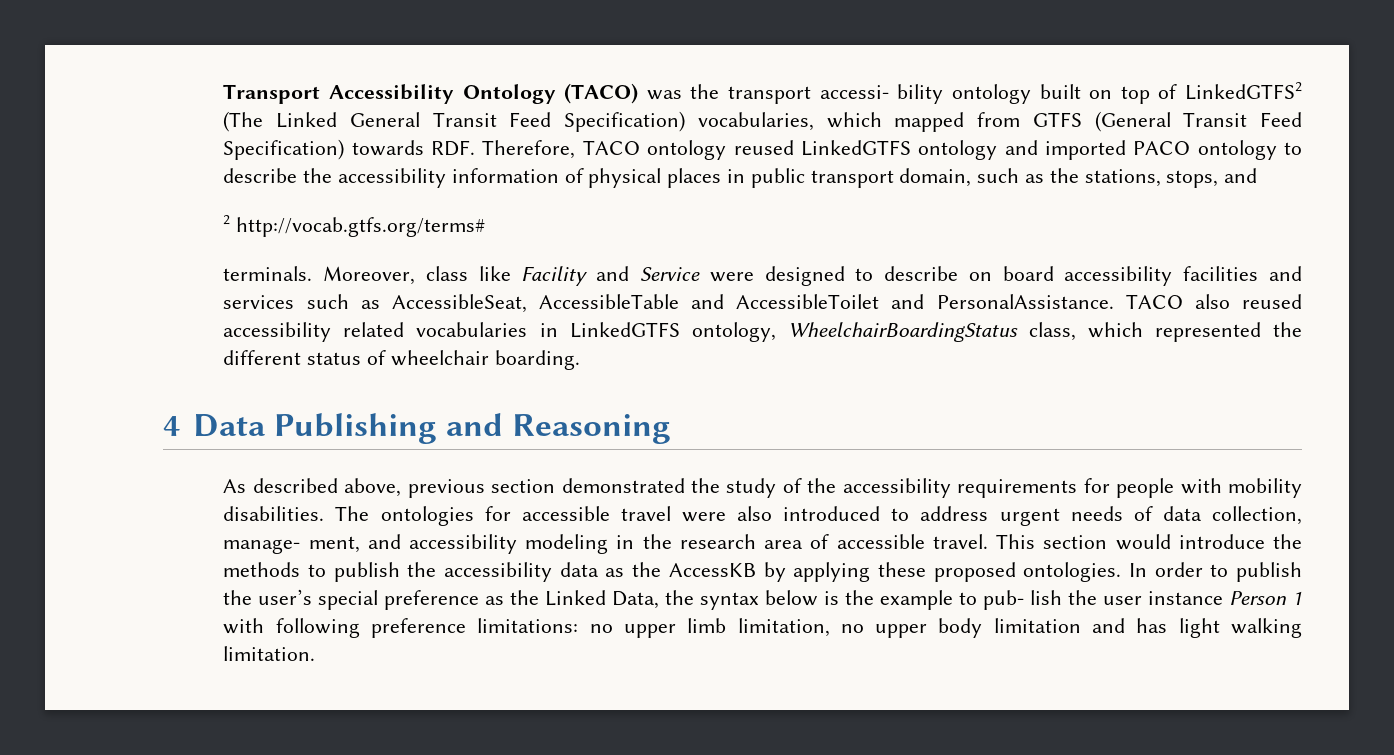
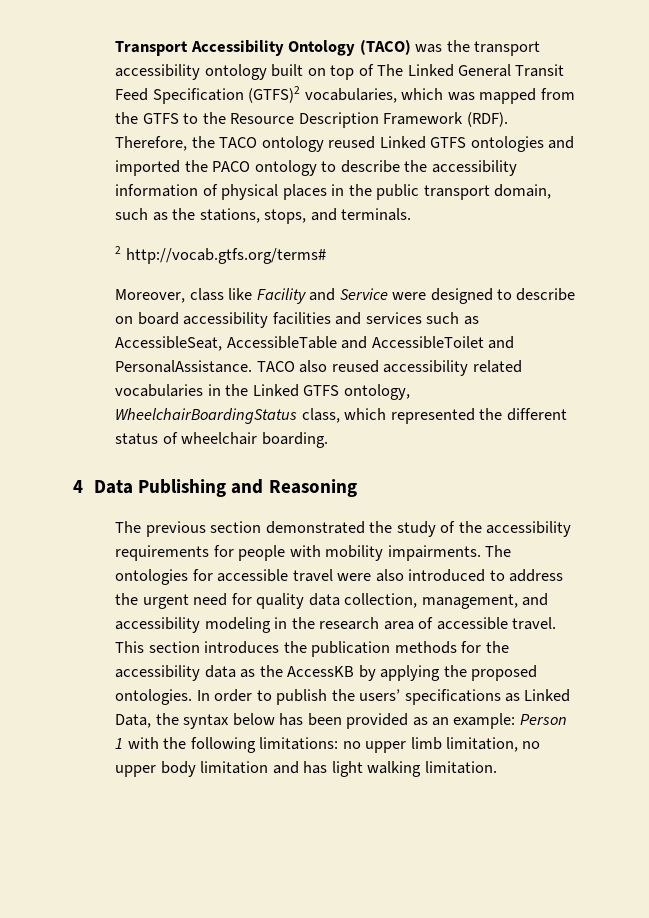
- Transport Accessibility Ontology (TACO) was the transport accessi- bility ontology built on top of LinkedGTFS2 (The Linked General Transit Feed Specification) vocabularies, which mapped from GTFS (General Transit Feed Specification) towards RDF. Therefore, TACO ontology reused LinkedGTFS ontology and imported PACO ontology to describe the accessibility information of physical places in public transport domain, such as the stations, stops, and
+ Transport Accessibility Ontology (TACO) was the transport accessibility ontology built on top of The Linked General Transit Feed Specification (GTFS)2 vocabularies, which was mapped from the GTFS to the Resource Description Framework (RDF). Therefore, the TACO ontology reused Linked GTFS ontologies and imported the PACO ontology to describe the accessibility information of physical places in the public transport domain, such as the stations, stops, and terminals.
- terminals.
- TACO also reused accessibility related vocabularies in LinkedGTFS ontology, WheelchairBoardingStatus class, which represented the different status of wheelchair boarding.
+ TACO also reused accessibility related vocabularies in the Linked GTFS ontology, WheelchairBoardingStatus class, which represented the different status of wheelchair boarding.
- As described above, previous section demonstrated the study of the accessibility requirements for people with mobility disabilities.
+ The previous section demonstrated the study of the accessibility requirements for people with mobility impairments.
- The ontologies for accessible travel were also introduced to address urgent needs of data collection, manage- ment, and accessibility modeling in the research area of accessible travel.
+ The ontologies for accessible travel were also introduced to address the urgent need for quality data collection, management, and accessibility modeling in the research area of accessible travel.
- This section would introduce the methods to publish the accessibility data as the AccessKB by applying these proposed ontologies.
+ This section introduces the publication methods for the accessibility data as the AccessKB by applying the proposed ontologies.
- In order to publish the user’s special preference as the Linked Data, the syntax below is the example to pub- lish the user instance Person 1 with following preference limitations: no upper limb limitation, no upper body limitation and has light walking limitation.
+ In order to publish the users’ specifications as Linked Data, the syntax below has been provided as an example: Person 1 with the following limitations: no upper limb limitation, no upper body limitation and has light walking limitation.

